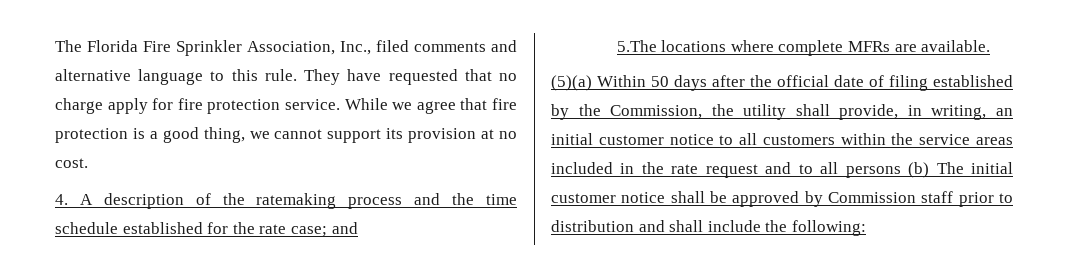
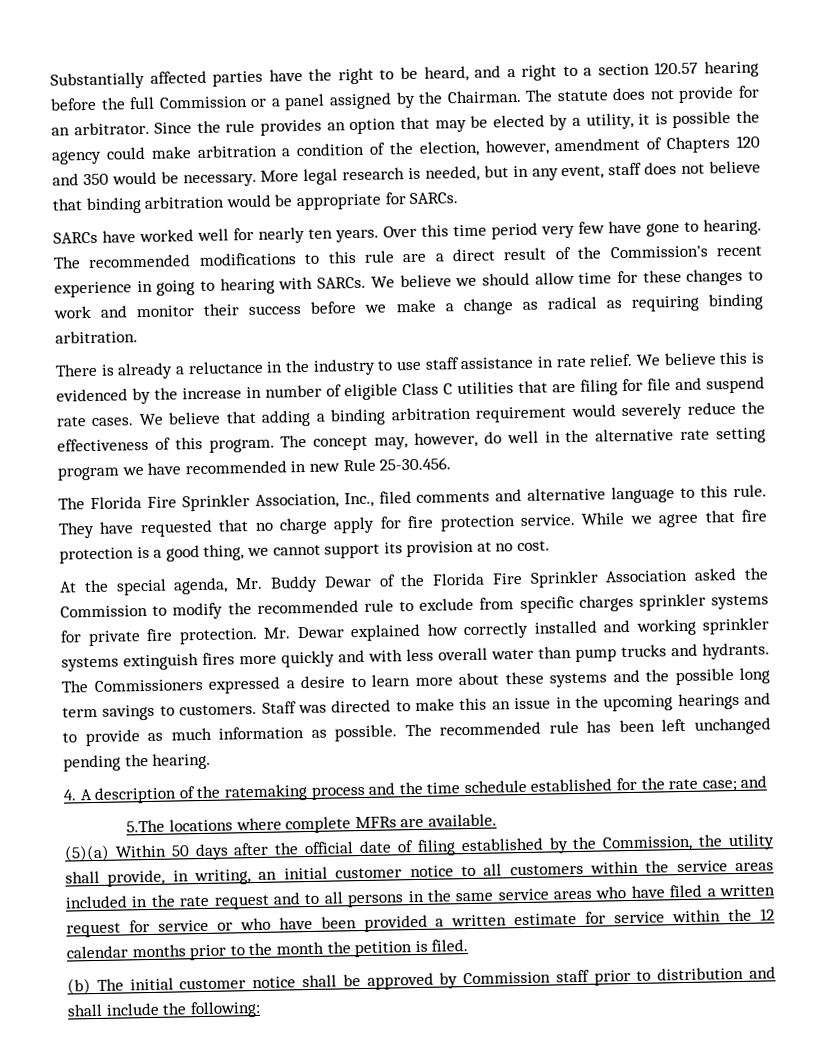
+ Substantially affected parties have the right to be heard, and a right to a section 120.57 hearing before the full Commission or a panel assigned by the Chairman. The statute does not provide for an arbitrator. Since the rule provides an option that may be elected by a utility, it is possible the agency could make arbitration a condition of the election, however, amendment of Chapters 120 and 350 would be necessary. More legal research is needed, but in any event, staff does not believe that binding arbitration would be appropriate for SARCs.
+ SARCs have worked well for nearly ten years. Over this time period very few have gone to hearing. The recommended modifications to this rule are a direct result of the Commission's recent experience in going to hearing with SARCs. We believe we should allow time for these changes to work and monitor their success before we make a change as radical as requiring binding arbitration.
+ There is already a reluctance in the industry to use staff assistance in rate relief. We believe this is evidenced by the increase in number of eligible Class C utilities that are filing for file and suspend rate cases. We believe that adding a binding arbitration requirement would severely reduce the effectiveness of this program. The concept may, however, do well in the alternative rate setting program we have recommended in new Rule 25-30.456.
+ At the special agenda, Mr. Buddy Dewar of the Florida Fire Sprinkler Association asked the Commission to modify the recommended rule to exclude from specific charges sprinkler systems for private fire protection. Mr. Dewar explained how correctly installed and working sprinkler systems extinguish fires more quickly and with less overall water than pump trucks and hydrants. The Commissioners expressed a desire to learn more about these systems and the possible long term savings to customers. Staff was directed to make this an issue in the upcoming hearings and to provide as much information as possible. The recommended rule has been left unchanged pending the hearing.
- (5)(a) Within 50 days after the official date of filing established by the Commission, the utility shall provide, in writing, an initial customer notice to all customers within the service areas included in the rate request and to all persons (b) The initial customer notice shall be approved by Commission staff prior to distribution and shall include the following:
+ (5)(a) Within 50 days after the official date of filing established by the Commission, the utility shall provide, in writing, an initial customer notice to all customers within the service areas included in the rate request and to all persons in the same service areas who have filed a written request for service or who have been provided a written estimate for service within the 12 calendar months prior to the month the petition is filed.
+ (b) The initial customer notice shall be approved by Commission staff prior to distribution and shall include the following:

